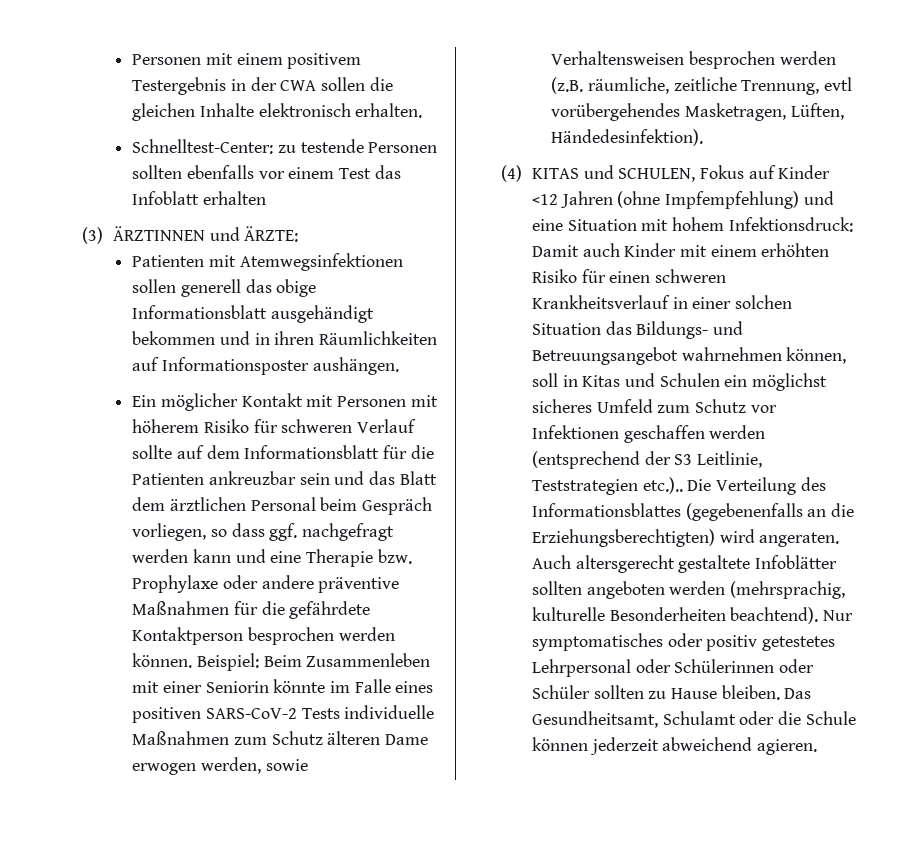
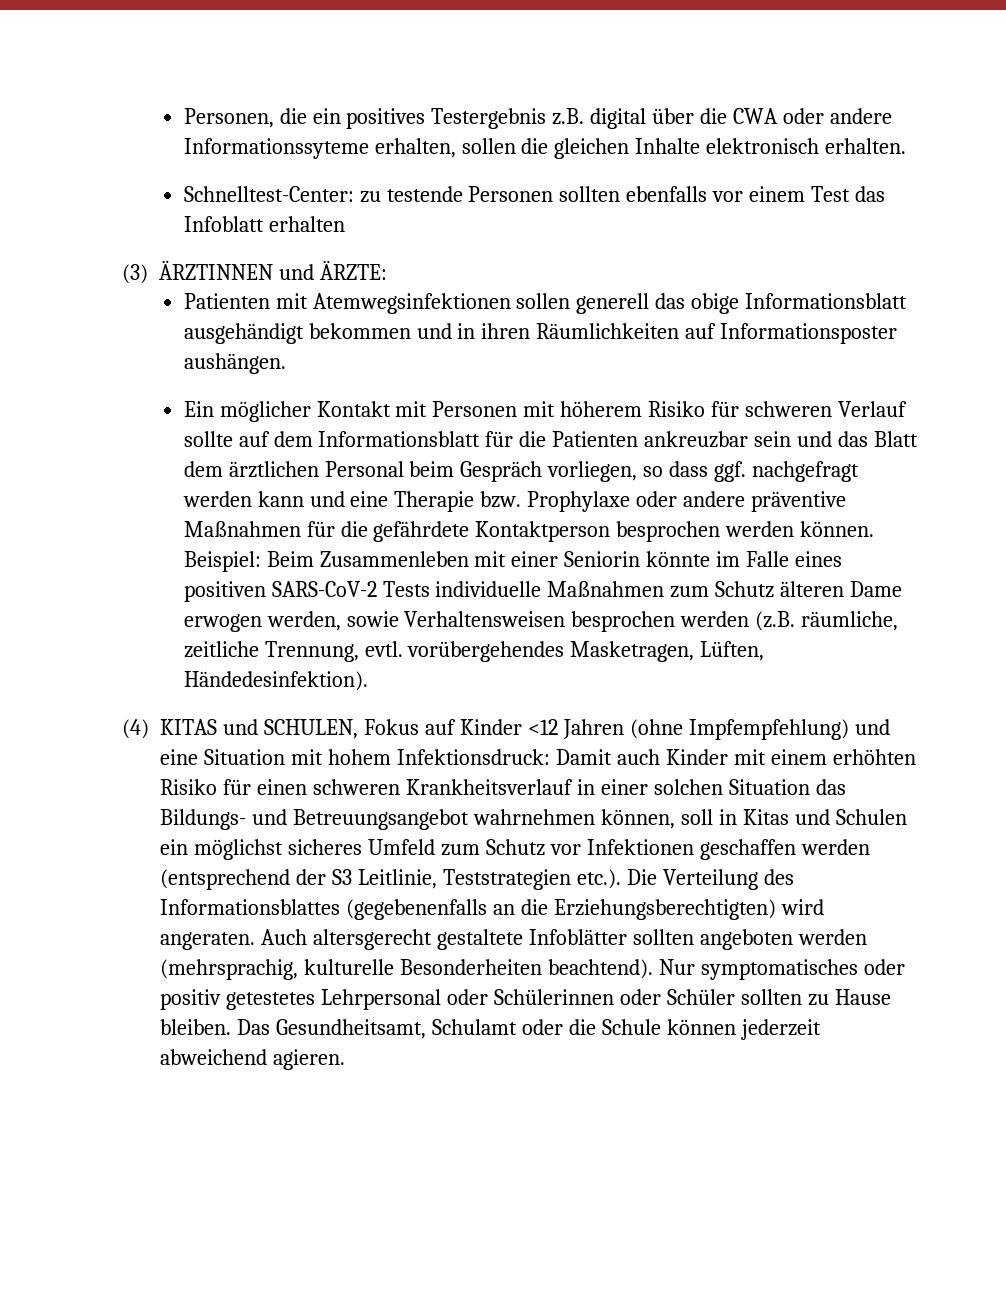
- Personen mit einem positivem Testergebnis in der CWA sollen die gleichen Inhalte elektronisch erhalten.
+ Personen, die ein positives Testergebnis z.B. digital über die CWA oder andere Informationssyteme erhalten, sollen die gleichen Inhalte elektronisch erhalten.
- Beispiel: Beim Zusammenleben mit einer Seniorin könnte im Falle eines positiven SARS-CoV-2 Tests individuelle Maßnahmen zum Schutz älteren Dame erwogen werden, sowie Verhaltensweisen besprochen werden (z.B. räumliche, zeitliche Trennung, evtl vorübergehendes Masketragen, Lüften, Händedesinfektion).
+ Beispiel: Beim Zusammenleben mit einer Seniorin könnte im Falle eines positiven SARS-CoV-2 Tests individuelle Maßnahmen zum Schutz älteren Dame erwogen werden, sowie Verhaltensweisen besprochen werden (z.B. räumliche, zeitliche Trennung, evtl. vorübergehendes Masketragen, Lüften, Händedesinfektion).
- Damit auch Kinder mit einem erhöhten Risiko für einen schweren Krankheitsverlauf in einer solchen Situation das Bildungs- und Betreuungsangebot wahrnehmen können, soll in Kitas und Schulen ein möglichst sicheres Umfeld zum Schutz vor Infektionen geschaffen werden (entsprechend der S3 Leitlinie, Teststrategien etc.).. Die Verteilung des Informationsblattes (gegebenenfalls an die Erziehungsberechtigten) wird angeraten.
+ Damit auch Kinder mit einem erhöhten Risiko für einen schweren Krankheitsverlauf in einer solchen Situation das Bildungs- und Betreuungsangebot wahrnehmen können, soll in Kitas und Schulen ein möglichst sicheres Umfeld zum Schutz vor Infektionen geschaffen werden (entsprechend der S3 Leitlinie, Teststrategien etc.). Die Verteilung des Informationsblattes (gegebenenfalls an die Erziehungsberechtigten) wird angeraten.

